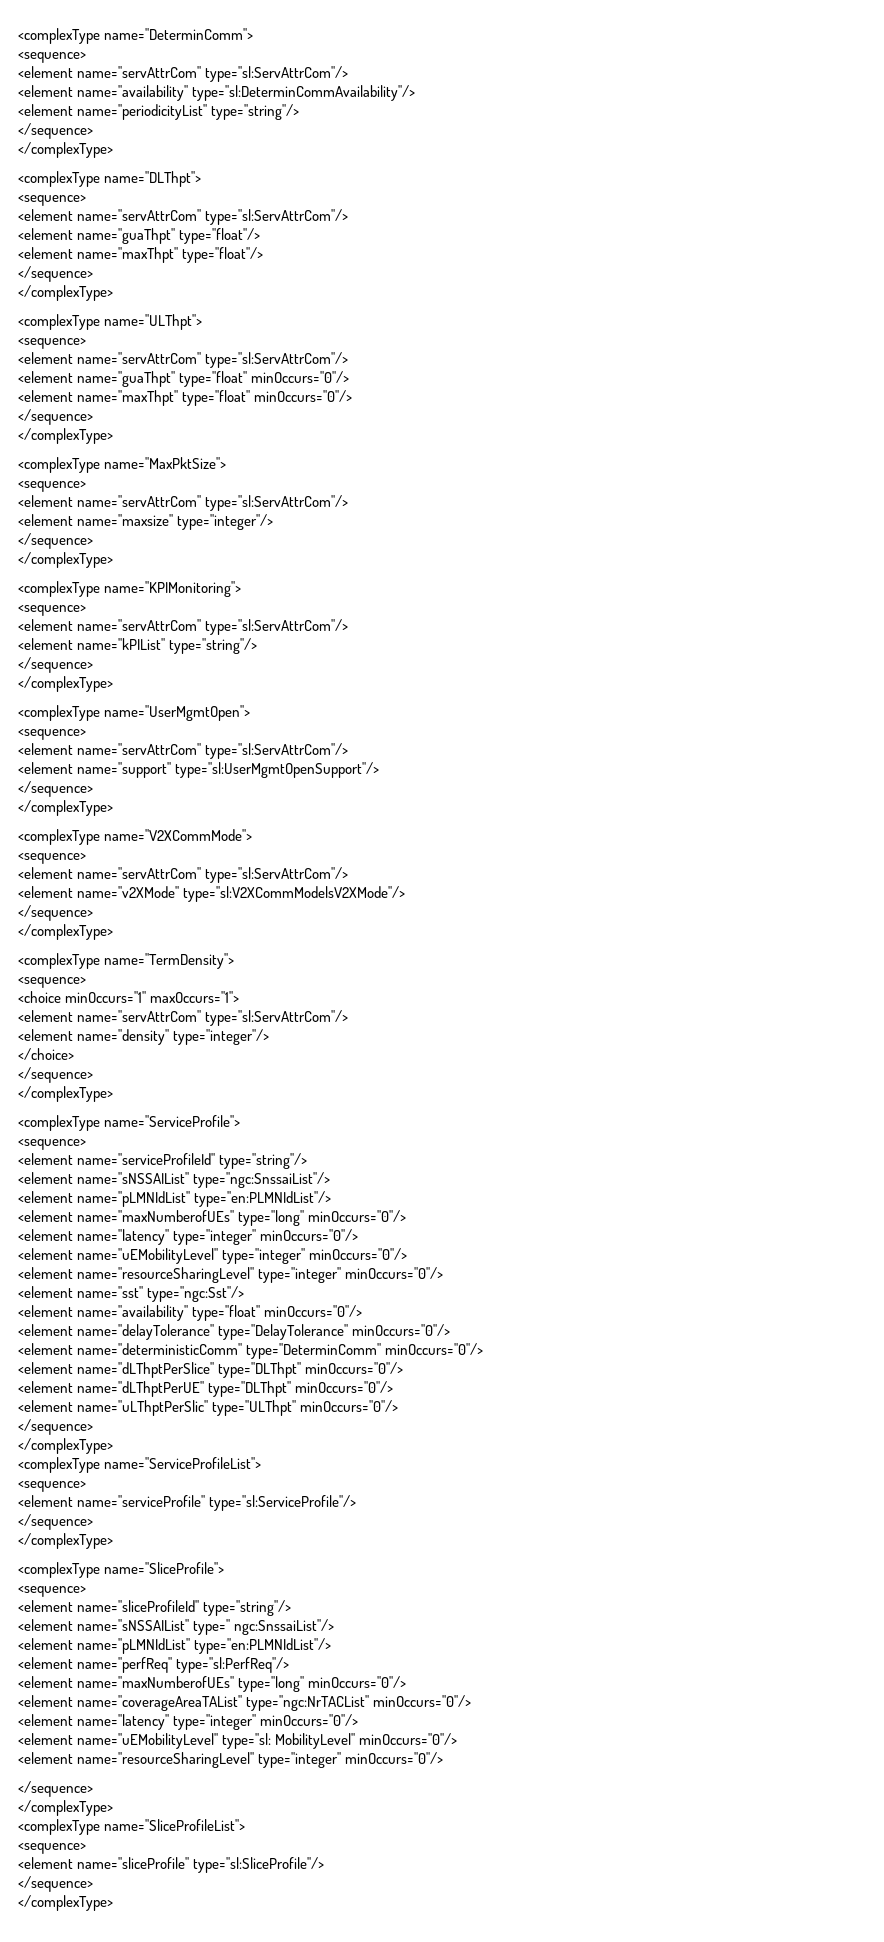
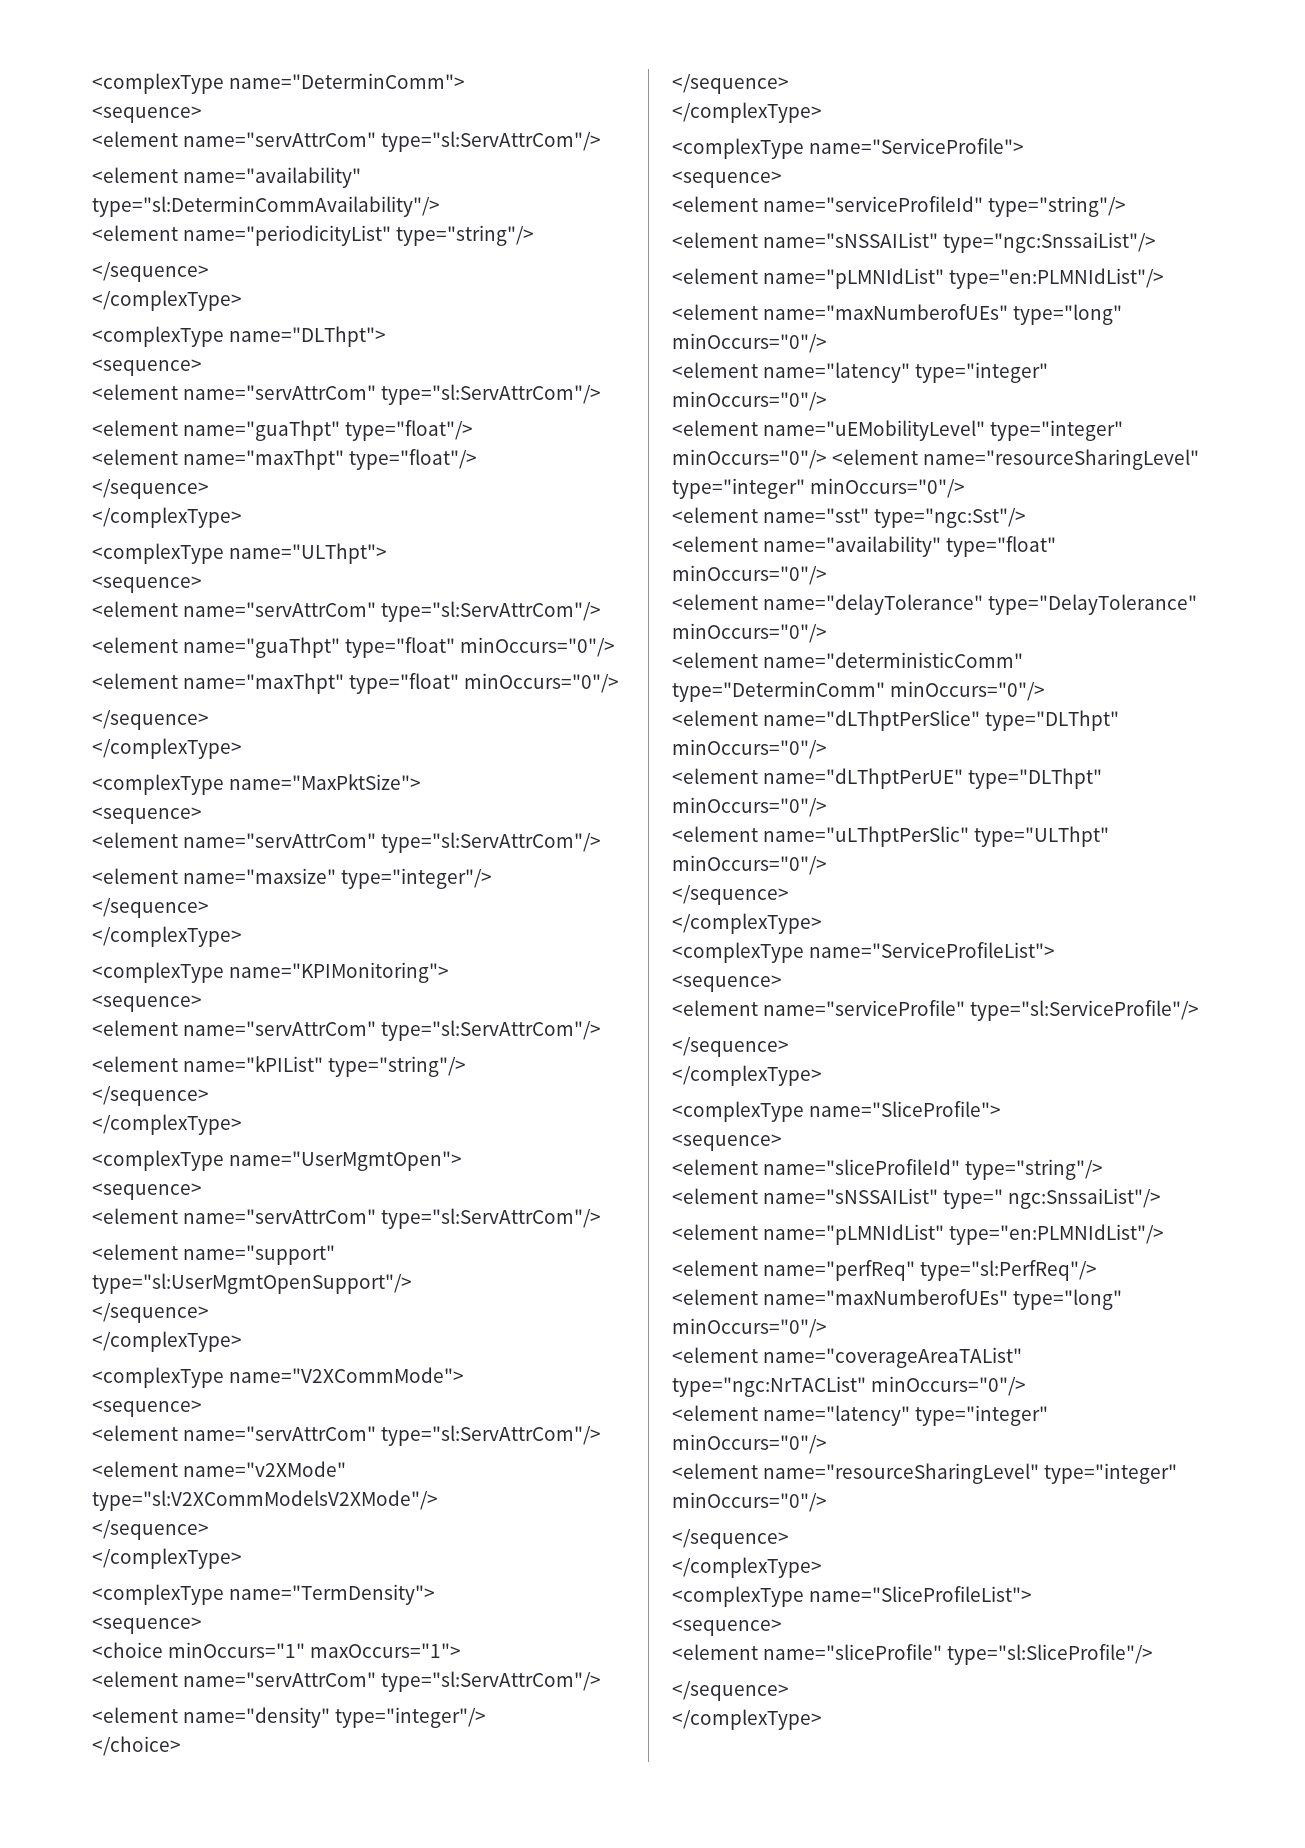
- <element name="uEMobilityLevel" type="integer" minOccurs="0"/>
- <element name="resourceSharingLevel" type="integer" minOccurs="0"/>
+ <element name="uEMobilityLevel" type="integer" minOccurs="0"/> <element name="resourceSharingLevel" type="integer" minOccurs="0"/>
- <element name="uEMobilityLevel" type="sl: MobilityLevel" minOccurs="0"/>

